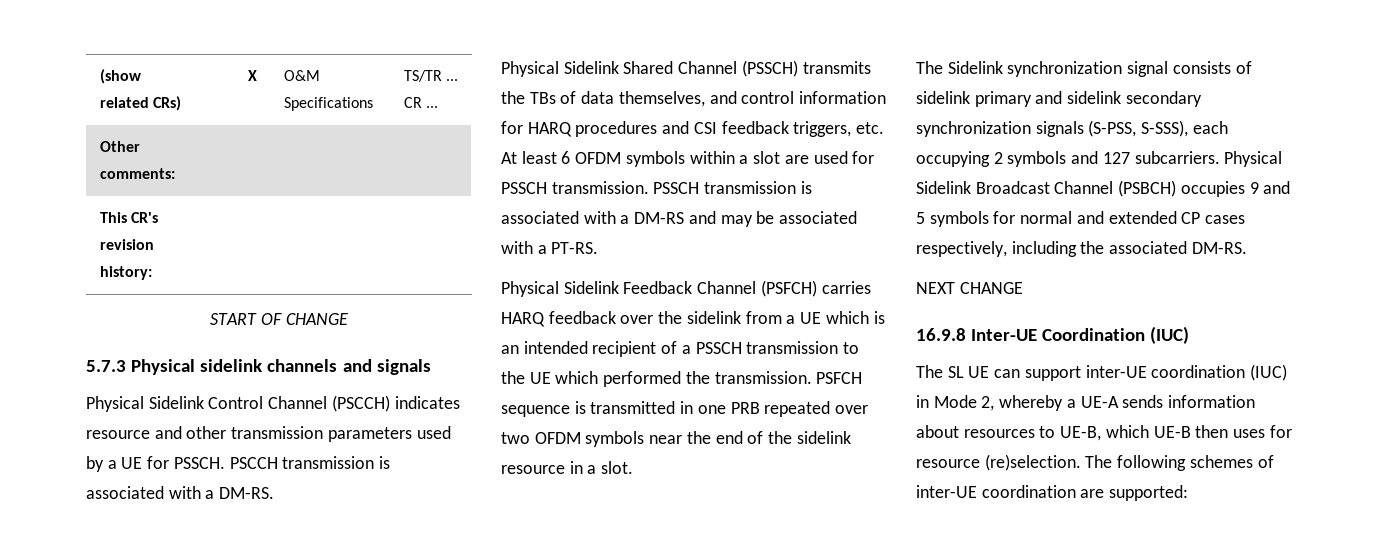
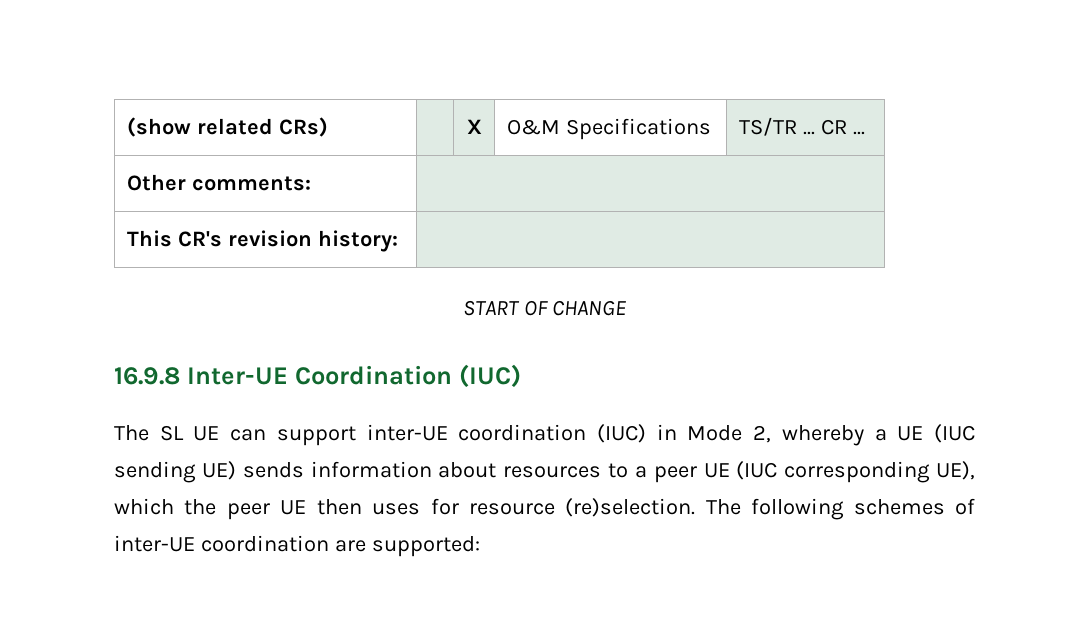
- 5.7.3 Physical sidelink channels and signals
- Physical Sidelink Control Channel (PSCCH) indicates resource and other transmission parameters used by a UE for PSSCH. PSCCH transmission is associated with a DM-RS.
- Physical Sidelink Shared Channel (PSSCH) transmits the TBs of data themselves, and control information for HARQ procedures and CSI feedback triggers, etc. At least 6 OFDM symbols within a slot are used for PSSCH transmission. PSSCH transmission is associated with a DM-RS and may be associated with a PT-RS.
- Physical Sidelink Feedback Channel (PSFCH) carries HARQ feedback over the sidelink from a UE which is an intended recipient of a PSSCH transmission to the UE which performed the transmission. PSFCH sequence is transmitted in one PRB repeated over two OFDM symbols near the end of the sidelink resource in a slot.
- The Sidelink synchronization signal consists of sidelink primary and sidelink secondary synchronization signals (S-PSS, S-SSS), each occupying 2 symbols and 127 subcarriers. Physical Sidelink Broadcast Channel (PSBCH) occupies 9 and 5 symbols for normal and extended CP cases respectively, including the associated DM-RS.
- NEXT CHANGE
- The SL UE can support inter-UE coordination (IUC) in Mode 2, whereby a UE-A sends information about resources to UE-B, which UE-B then uses for resource (re)selection.
+ The SL UE can support inter-UE coordination (IUC) in Mode 2, whereby a UE (IUC sending UE) sends information about resources to a peer UE (IUC corresponding UE), which the peer UE then uses for resource (re)selection.

